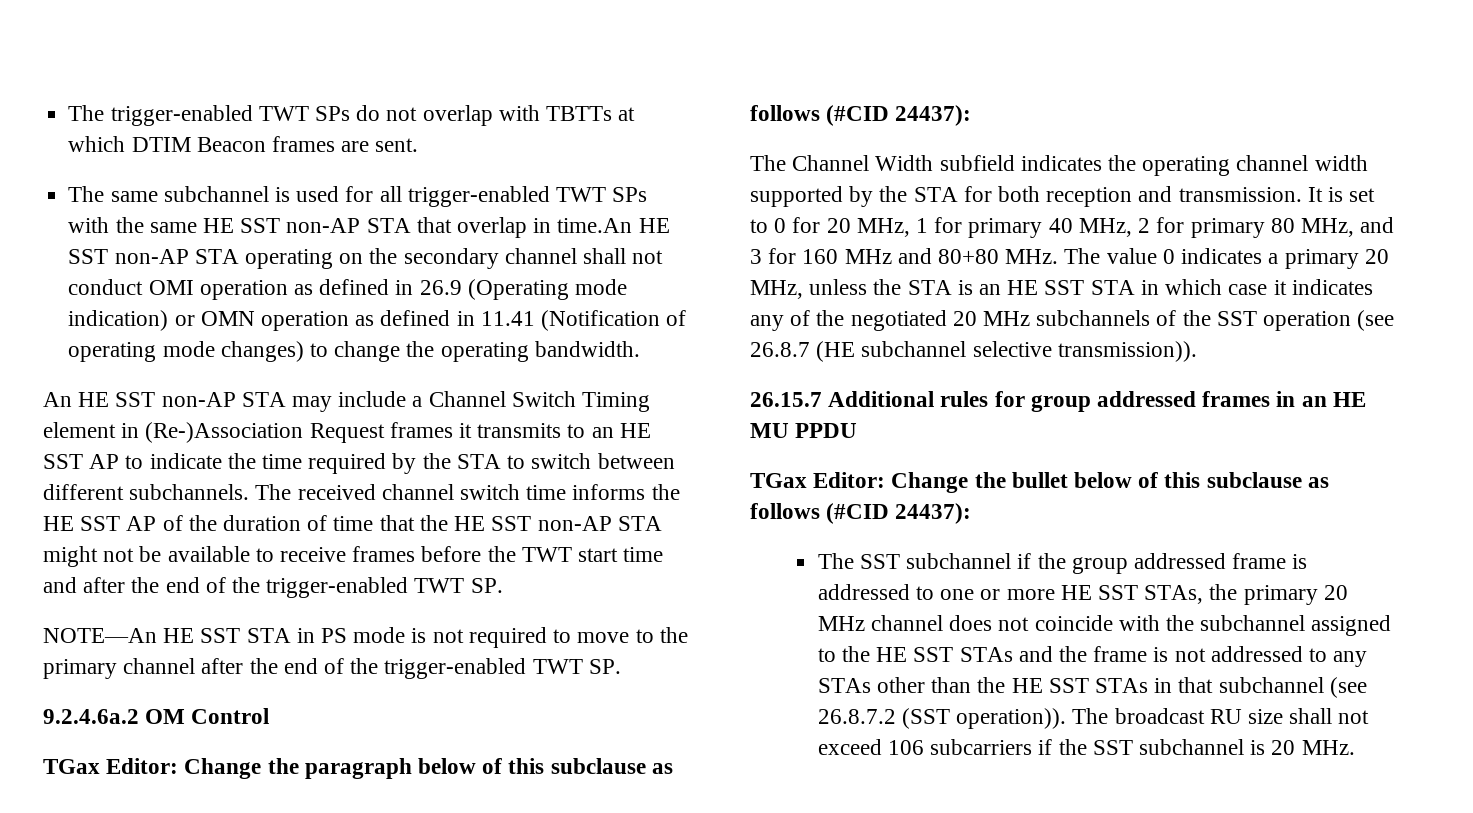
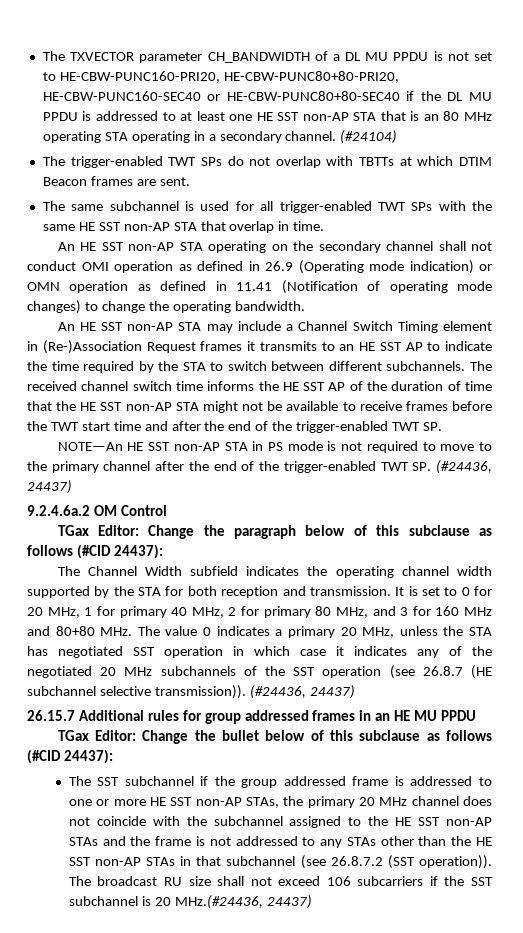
+ The TXVECTOR parameter CH_BANDWIDTH of a DL MU PPDU is not set to HE-CBW-PUNC160-PRI20, HE-CBW-PUNC80+80-PRI20, HE-CBW-PUNC160-SEC40 or HE-CBW-PUNC80+80-SEC40 if the DL MU PPDU is addressed to at least one HE SST non-AP STA that is an 80 MHz operating STA operating in a secondary channel. (#24104)
- The same subchannel is used for all trigger-enabled TWT SPs with the same HE SST non-AP STA that overlap in time.An HE SST non-AP STA operating on the secondary channel shall not conduct OMI operation as defined in 26.9 (Operating mode indication) or OMN operation as defined in 11.41 (Notification of operating mode changes) to change the operating bandwidth.
+ The same subchannel is used for all trigger-enabled TWT SPs with the same HE SST non-AP STA that overlap in time.
+ An HE SST non-AP STA operating on the secondary channel shall not conduct OMI operation as defined in 26.9 (Operating mode indication) or OMN operation as defined in 11.41 (Notification of operating mode changes) to change the operating bandwidth.
- NOTE—An HE SST STA in PS mode is not required to move to the primary channel after the end of the trigger-enabled TWT SP.
+ NOTE—An HE SST non-AP STA in PS mode is not required to move to the primary channel after the end of the trigger-enabled TWT SP. (#24436, 24437)
- It is set to 0 for 20 MHz, 1 for primary 40 MHz, 2 for primary 80 MHz, and 3 for 160 MHz and 80+80 MHz. The value 0 indicates a primary 20 MHz, unless the STA is an HE SST STA in which case it indicates any of the negotiated 20 MHz subchannels of the SST operation (see 26.8.7 (HE subchannel selective transmission)).
+ It is set to 0 for 20 MHz, 1 for primary 40 MHz, 2 for primary 80 MHz, and 3 for 160 MHz and 80+80 MHz. The value 0 indicates a primary 20 MHz, unless the STA has negotiated SST operation in which case it indicates any of the negotiated 20 MHz subchannels of the SST operation (see 26.8.7 (HE subchannel selective transmission)). (#24436, 24437)
- The SST subchannel if the group addressed frame is addressed to one or more HE SST STAs, the primary 20 MHz channel does not coincide with the subchannel assigned to the HE SST STAs and the frame is not addressed to any STAs other than the HE SST STAs in that subchannel (see 26.8.7.2 (SST operation)).
+ The SST subchannel if the group addressed frame is addressed to one or more HE SST non-AP STAs, the primary 20 MHz channel does not coincide with the subchannel assigned to the HE SST non-AP STAs and the frame is not addressed to any STAs other than the HE SST non-AP STAs in that subchannel (see 26.8.7.2 (SST operation)).
- The broadcast RU size shall not exceed 106 subcarriers if the SST subchannel is 20 MHz.
+ The broadcast RU size shall not exceed 106 subcarriers if the SST subchannel is 20 MHz.(#24436, 24437)

